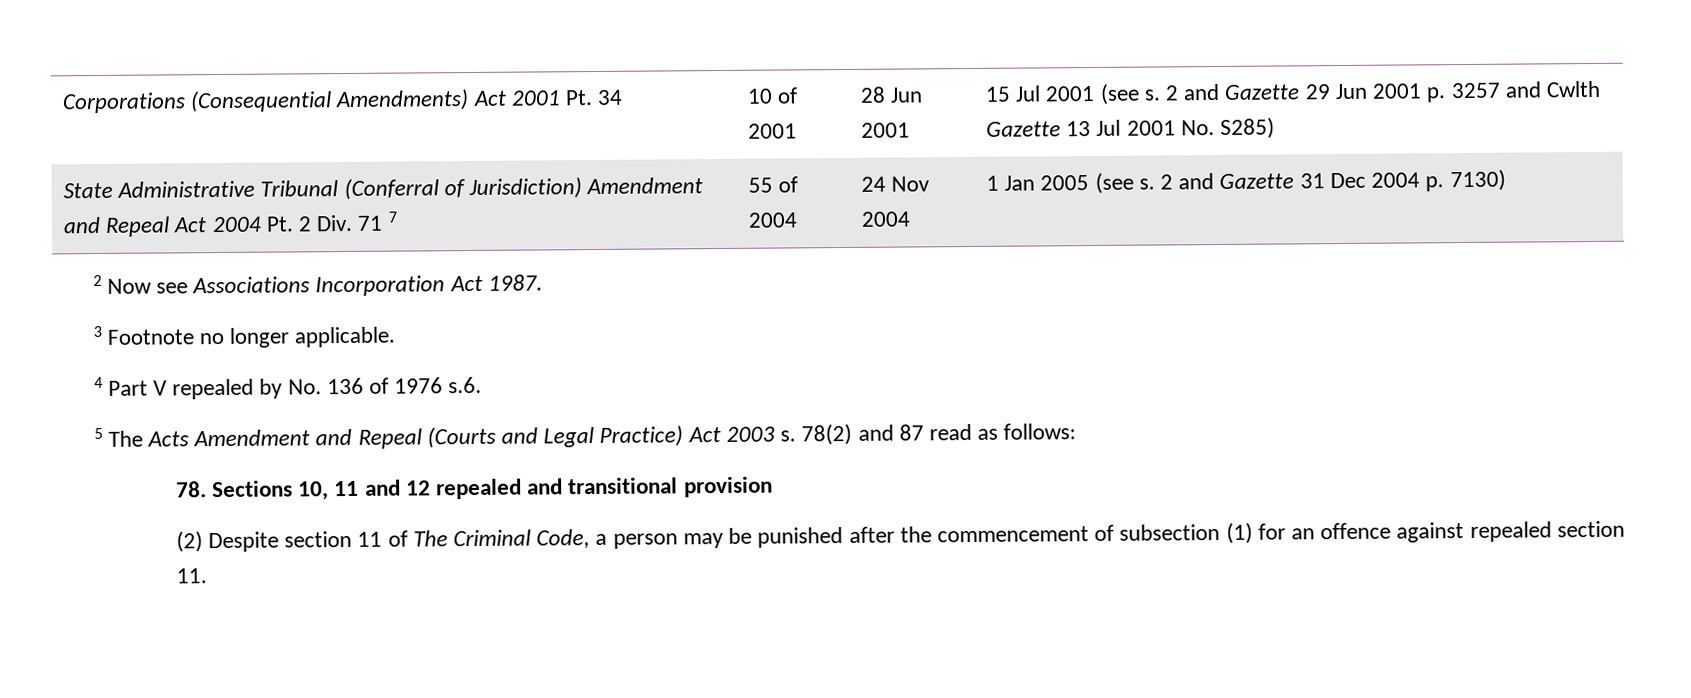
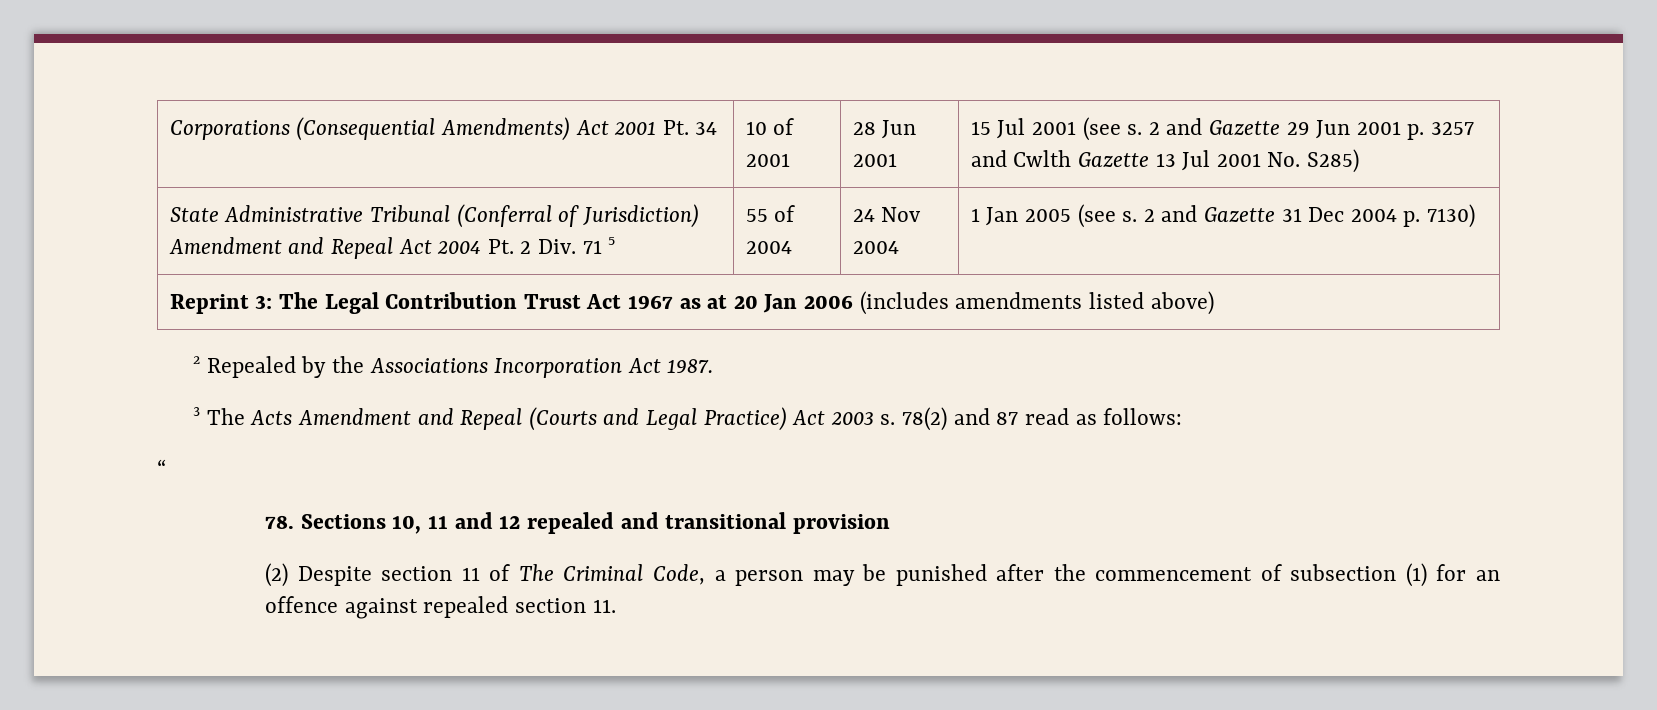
- State Administrative Tribunal (Conferral of Jurisdiction) Amendment and Repeal Act 2004 Pt. 2 Div. 71 7 | 55 of 2004 | 24 Nov 2004 | 1 Jan 2005 (see s. 2 and Gazette 31 Dec 2004 p. 7130)
+ State Administrative Tribunal (Conferral of Jurisdiction) Amendment and Repeal Act 2004 Pt. 2 Div. 71 5 | 55 of 2004 | 24 Nov 2004 | 1 Jan 2005 (see s. 2 and Gazette 31 Dec 2004 p. 7130)
- 2 Now see Associations Incorporation Act 1987.
+ Reprint 3: The Legal Contribution Trust Act 1967 as at 20 Jan 2006 (includes amendments listed above)
+ 2 Repealed by the Associations Incorporation Act 1987.
- 3 Footnote no longer applicable.
- 4 Part V repealed by No. 136 of 1976 s.6.
- 5 The Acts Amendment and Repeal (Courts and Legal Practice) Act 2003 s.
+ 3 The Acts Amendment and Repeal (Courts and Legal Practice) Act 2003 s.
+ “

